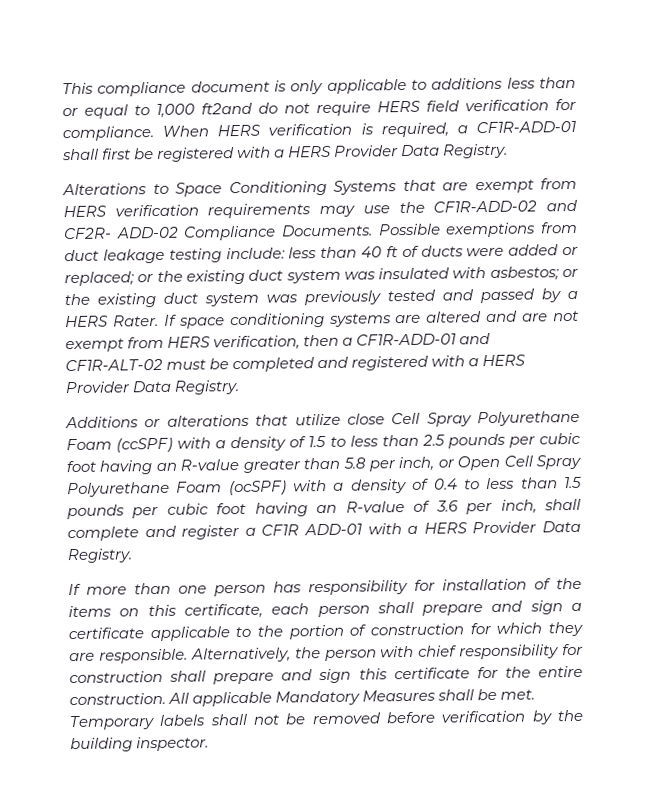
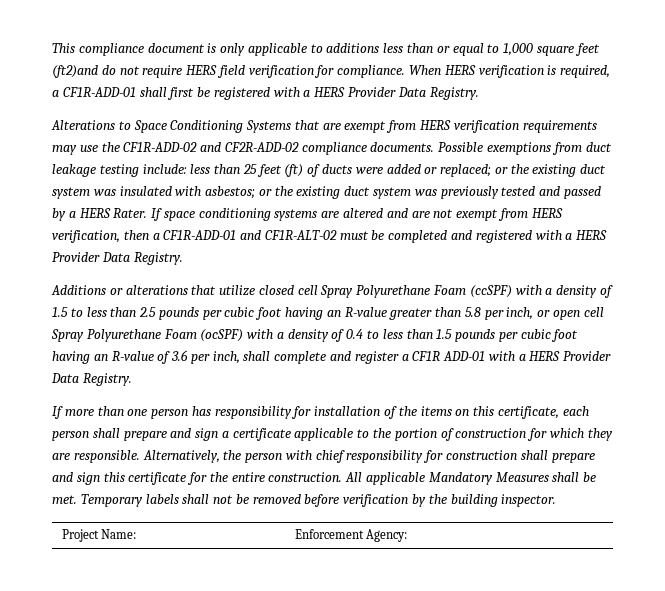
- This compliance document is only applicable to additions less than or equal to 1,000 ft2and do not require HERS field verification for compliance.
+ This compliance document is only applicable to additions less than or equal to 1,000 square feet (ft2)and do not require HERS field verification for compliance.
- Alterations to Space Conditioning Systems that are exempt from HERS verification requirements may use the CF1R-ADD-02 and CF2R- ADD-02 Compliance Documents.
+ Alterations to Space Conditioning Systems that are exempt from HERS verification requirements may use the CF1R-ADD-02 and CF2R-ADD-02 compliance documents.
- Possible exemptions from duct leakage testing include: less than 40 ft of ducts were added or replaced; or the existing duct system was insulated with asbestos; or the existing duct system was previously tested and passed by a HERS Rater.
+ Possible exemptions from duct leakage testing include: less than 25 feet (ft) of ducts were added or replaced; or the existing duct system was insulated with asbestos; or the existing duct system was previously tested and passed by a HERS Rater.
- Additions or alterations that utilize close Cell Spray Polyurethane Foam (ccSPF) with a density of 1.5 to less than 2.5 pounds per cubic foot having an R-value greater than 5.8 per inch, or Open Cell Spray Polyurethane Foam (ocSPF) with a density of 0.4 to less than 1.5 pounds per cubic foot having an R-value of 3.6 per inch, shall complete and register a CF1R ADD-01 with a HERS Provider Data Registry.
+ Additions or alterations that utilize closed cell Spray Polyurethane Foam (ccSPF) with a density of 1.5 to less than 2.5 pounds per cubic foot having an R-value greater than 5.8 per inch, or open cell Spray Polyurethane Foam (ocSPF) with a density of 0.4 to less than 1.5 pounds per cubic foot having an R-value of 3.6 per inch, shall complete and register a CF1R ADD-01 with a HERS Provider Data Registry.
+ Project Name: | Enforcement Agency:

